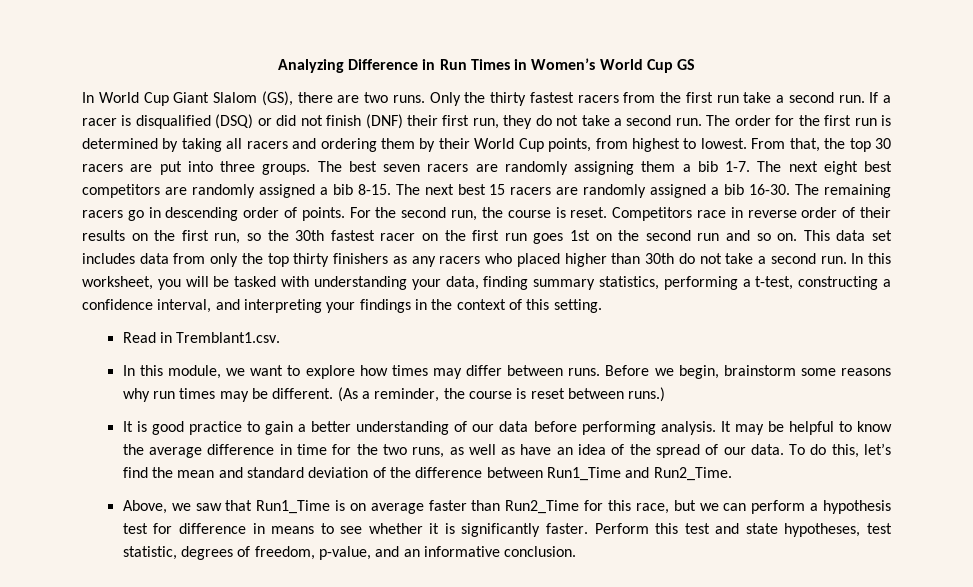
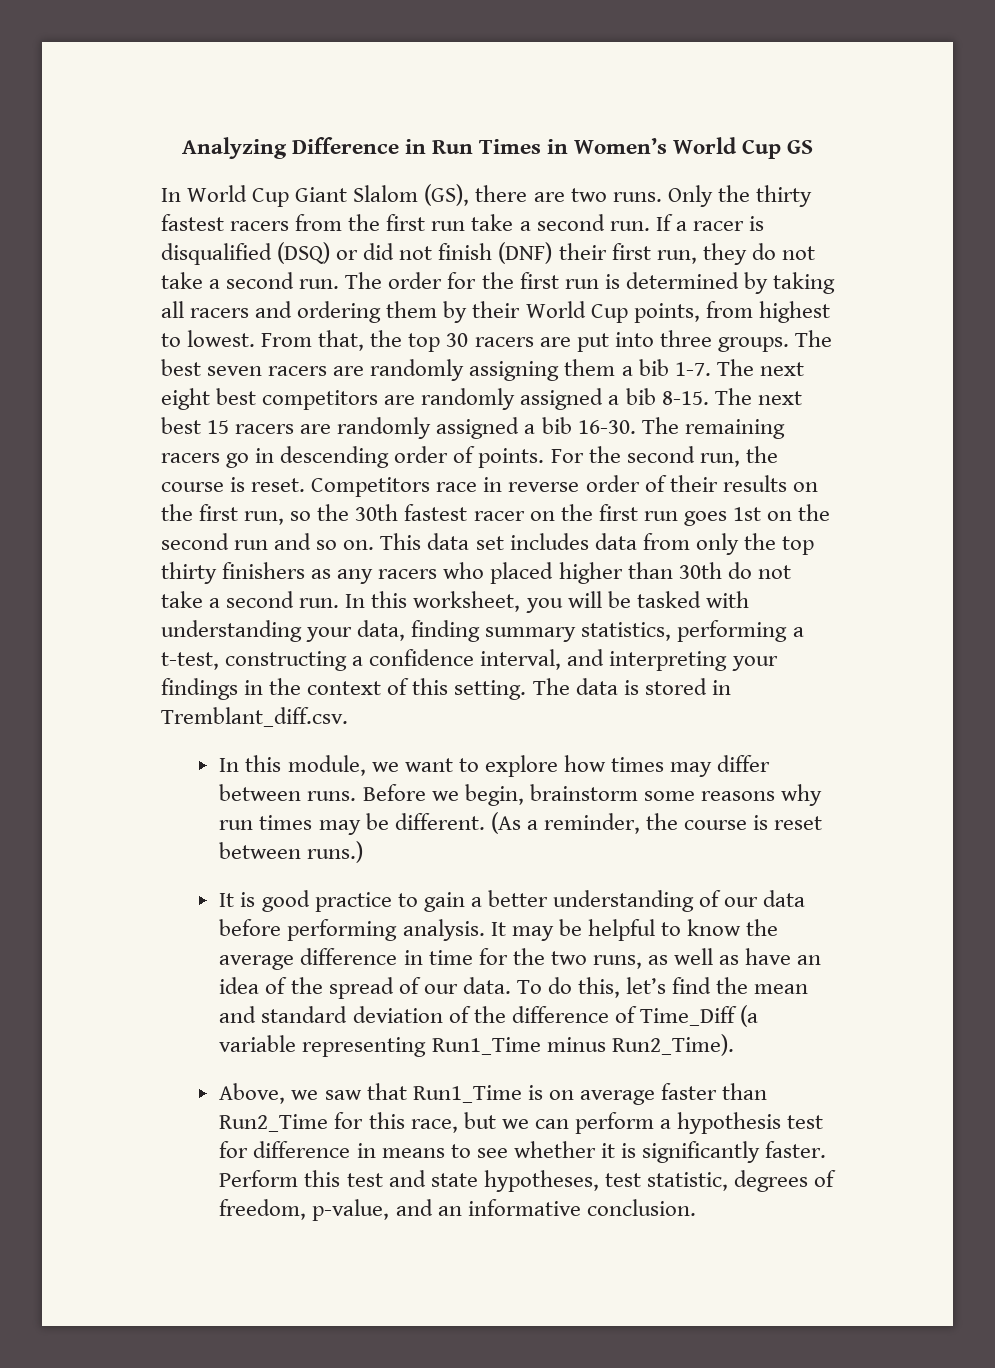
- In this worksheet, you will be tasked with understanding your data, finding summary statistics, performing a t-test, constructing a confidence interval, and interpreting your findings in the context of this setting.
- Read in Tremblant1.csv.
+ In this worksheet, you will be tasked with understanding your data, finding summary statistics, performing a t-test, constructing a confidence interval, and interpreting your findings in the context of this setting. The data is stored in Tremblant_diff.csv.
- To do this, let’s find the mean and standard deviation of the difference between Run1_Time and Run2_Time.
+ To do this, let’s find the mean and standard deviation of the difference of Time_Diff (a variable representing Run1_Time minus Run2_Time).

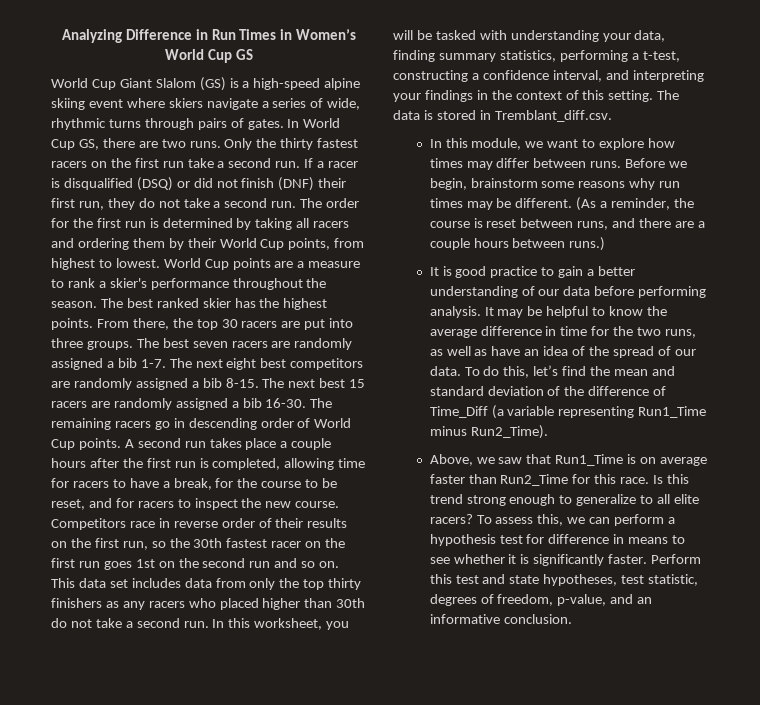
- In World Cup Giant Slalom (GS), there are two runs.
+ World Cup Giant Slalom (GS) is a high-speed alpine skiing event where skiers navigate a series of wide, rhythmic turns through pairs of gates. In World Cup GS, there are two runs.
- Only the thirty fastest racers from the first run take a second run.
+ Only the thirty fastest racers on the first run take a second run.
- From that, the top 30 racers are put into three groups.
+ World Cup points are a measure to rank a skier's performance throughout the season. The best ranked skier has the highest points. From there, the top 30 racers are put into three groups.
- The best seven racers are randomly assigning them a bib 1-7.
+ The best seven racers are randomly assigned a bib 1-7.
- The remaining racers go in descending order of points. For the second run, the course is reset.
+ The remaining racers go in descending order of World Cup points. A second run takes place a couple hours after the first run is completed, allowing time for racers to have a break, for the course to be reset, and for racers to inspect the new course.
- (As a reminder, the course is reset between runs.)
+ (As a reminder, the course is reset between runs, and there are a couple hours between runs.)
- Above, we saw that Run1_Time is on average faster than Run2_Time for this race, but we can perform a hypothesis test for difference in means to see whether it is significantly faster.
+ Above, we saw that Run1_Time is on average faster than Run2_Time for this race. Is this trend strong enough to generalize to all elite racers? To assess this, we can perform a hypothesis test for difference in means to see whether it is significantly faster.

